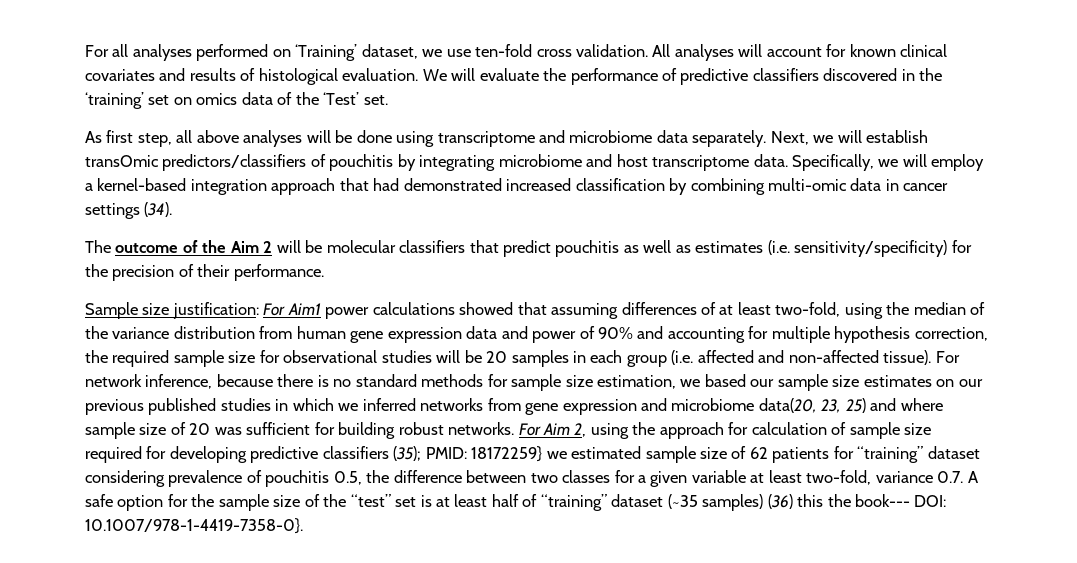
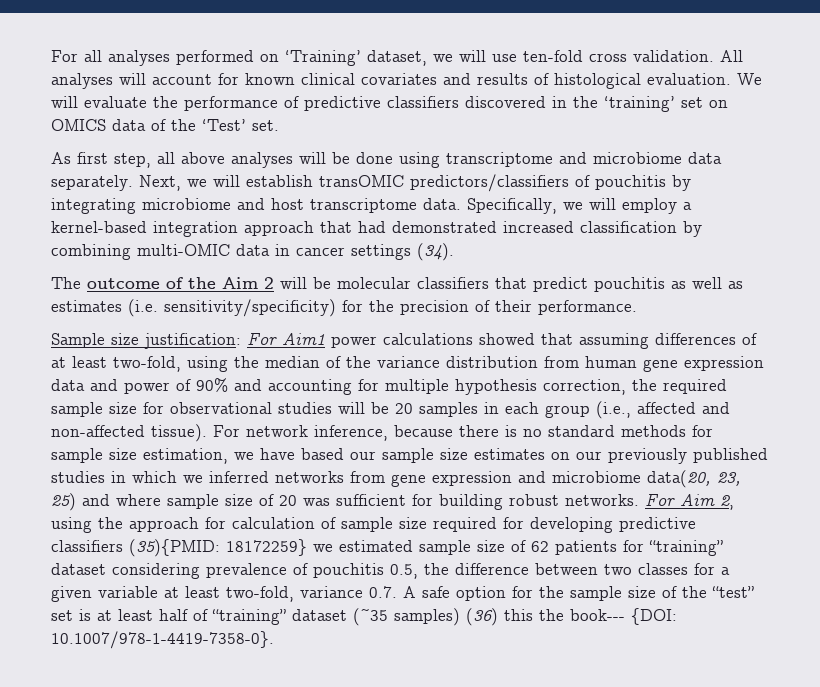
- For all analyses performed on ‘Training’ dataset, we use ten-fold cross validation.
+ For all analyses performed on ‘Training’ dataset, we will use ten-fold cross validation.
- We will evaluate the performance of predictive classifiers discovered in the ‘training’ set on omics data of the ‘Test’ set.
+ We will evaluate the performance of predictive classifiers discovered in the ‘training’ set on OMICS data of the ‘Test’ set.
- Next, we will establish transOmic predictors/classifiers of pouchitis by integrating microbiome and host transcriptome data.
+ Next, we will establish transOMIC predictors/classifiers of pouchitis by integrating microbiome and host transcriptome data.
- Specifically, we will employ a kernel-based integration approach that had demonstrated increased classification by combining multi-omic data in cancer settings (34).
+ Specifically, we will employ a kernel-based integration approach that had demonstrated increased classification by combining multi-OMIC data in cancer settings (34).
- Sample size justification: For Aim1 power calculations showed that assuming differences of at least two-fold, using the median of the variance distribution from human gene expression data and power of 90% and accounting for multiple hypothesis correction, the required sample size for observational studies will be 20 samples in each group (i.e. affected and non-affected tissue).
+ Sample size justification: For Aim1 power calculations showed that assuming differences of at least two-fold, using the median of the variance distribution from human gene expression data and power of 90% and accounting for multiple hypothesis correction, the required sample size for observational studies will be 20 samples in each group (i.e., affected and non-affected tissue).
- For network inference, because there is no standard methods for sample size estimation, we based our sample size estimates on our previous published studies in which we inferred networks from gene expression and microbiome data(20, 23, 25) and where sample size of 20 was sufficient for building robust networks.
+ For network inference, because there is no standard methods for sample size estimation, we have based our sample size estimates on our previously published studies in which we inferred networks from gene expression and microbiome data(20, 23, 25) and where sample size of 20 was sufficient for building robust networks.
- For Aim 2, using the approach for calculation of sample size required for developing predictive classifiers (35); PMID:
+ For Aim 2, using the approach for calculation of sample size required for developing predictive classifiers (35){PMID:
- 18172259} we estimated sample size of 62 patients for “training” dataset considering prevalence of pouchitis 0.5, the difference between two classes for a given variable at least two-fold, variance 0.7. A safe option for the sample size of the “test” set is at least half of “training” dataset (~35 samples) (36) this the book--- DOI:
+ 18172259} we estimated sample size of 62 patients for “training” dataset considering prevalence of pouchitis 0.5, the difference between two classes for a given variable at least two-fold, variance 0.7. A safe option for the sample size of the “test” set is at least half of “training” dataset (~35 samples) (36) this the book--- {DOI:

